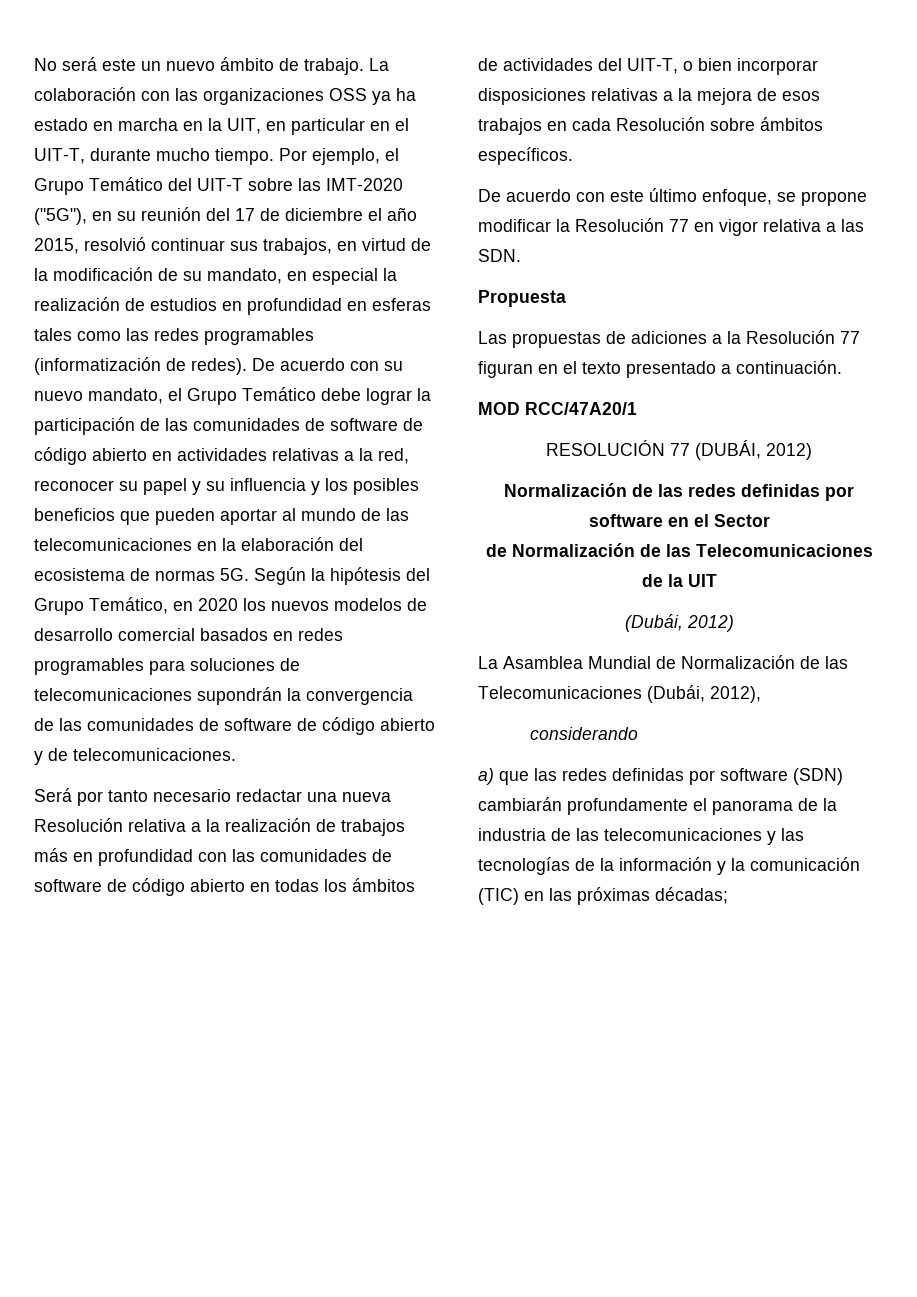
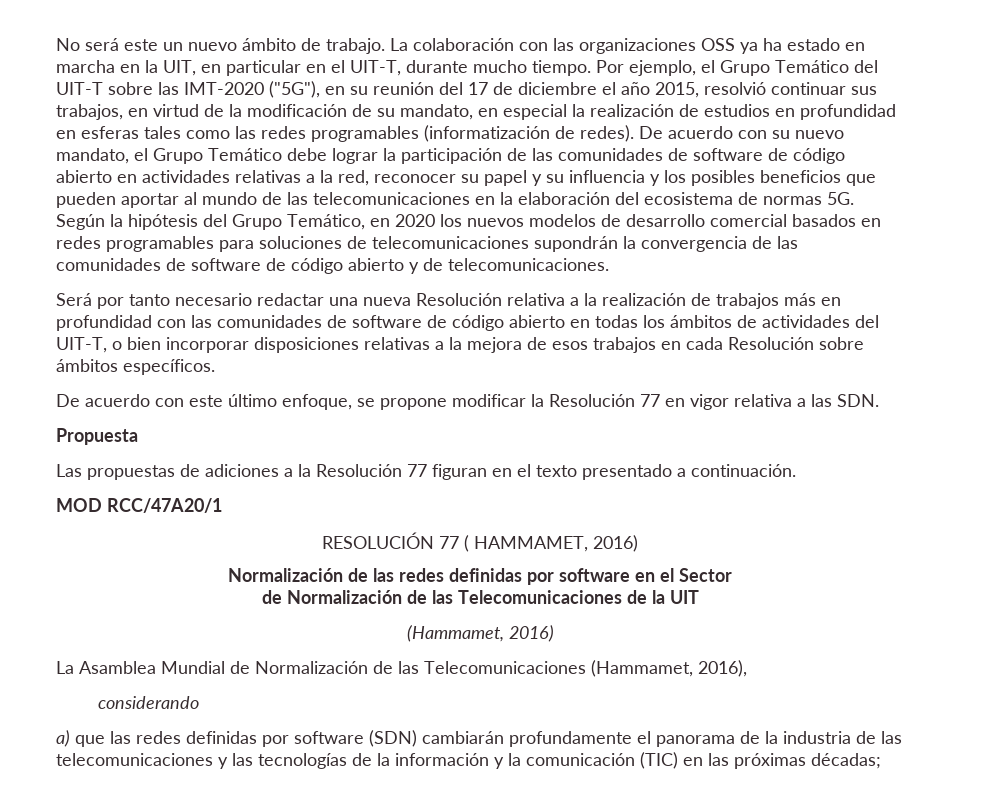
- RESOLUCIÓN 77 (DUBÁI, 2012)
+ RESOLUCIÓN 77 ( HAMMAMET, 2016)
- (Dubái, 2012)
+ (Hammamet, 2016)
- La Asamblea Mundial de Normalización de las Telecomunicaciones (Dubái, 2012),
+ La Asamblea Mundial de Normalización de las Telecomunicaciones (Hammamet, 2016),

